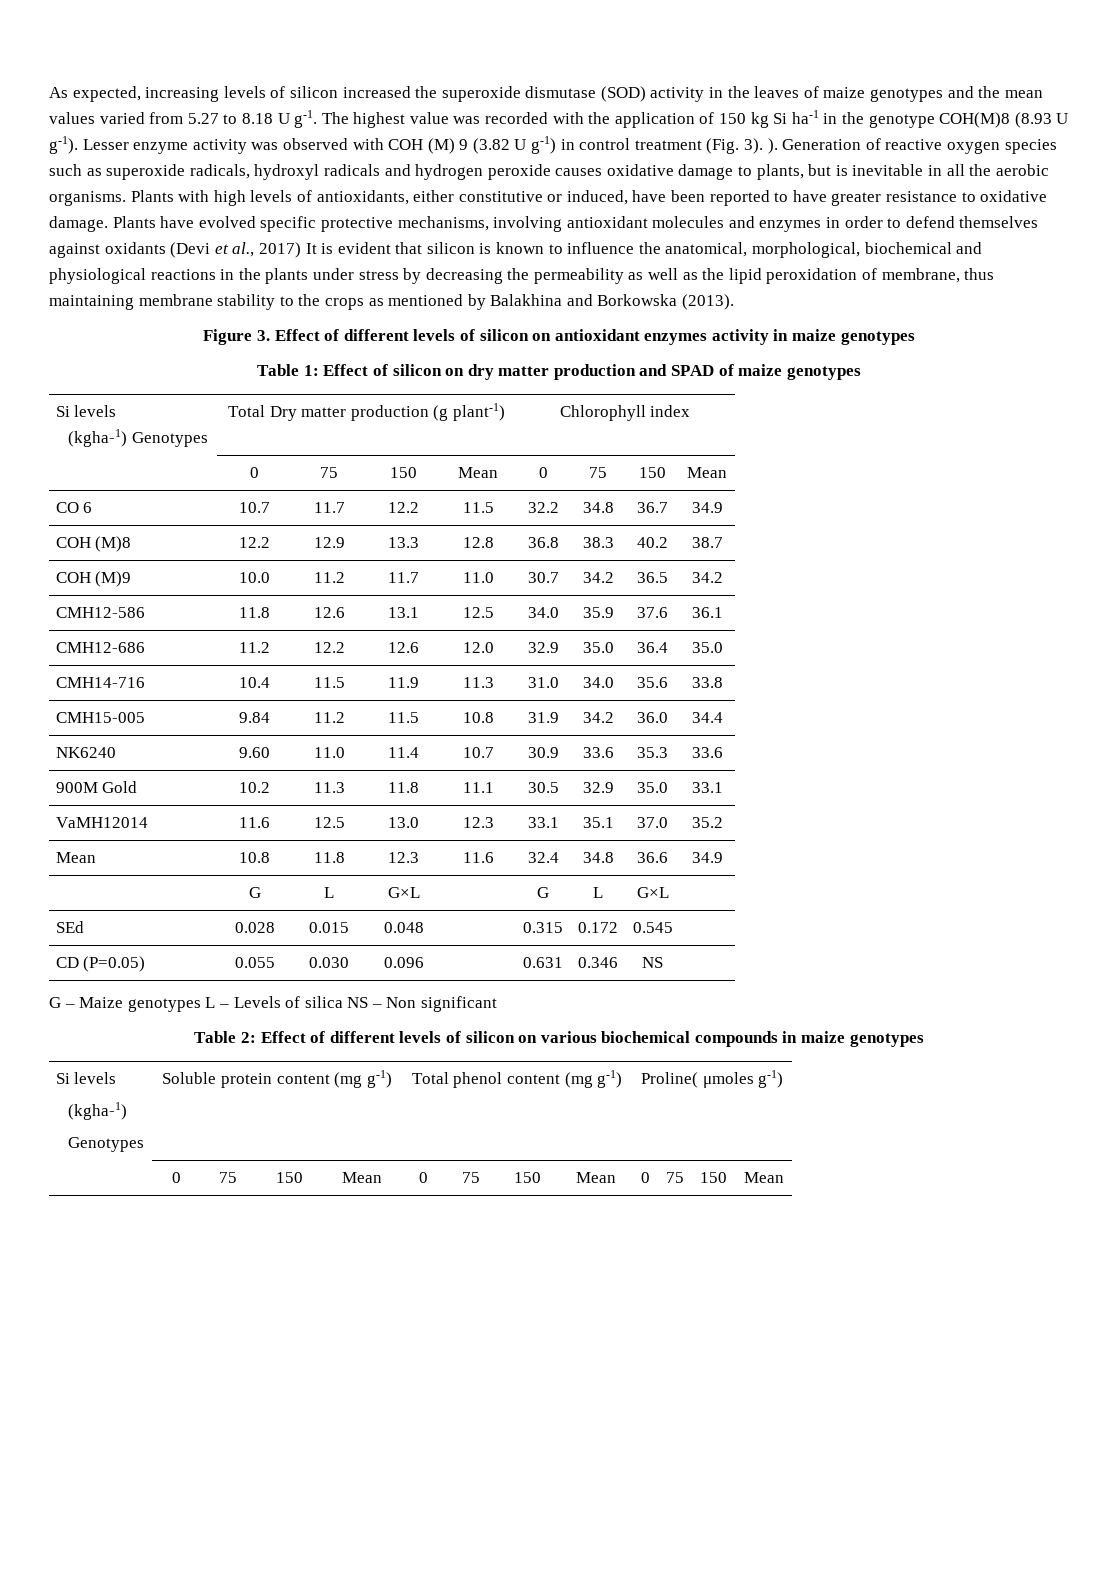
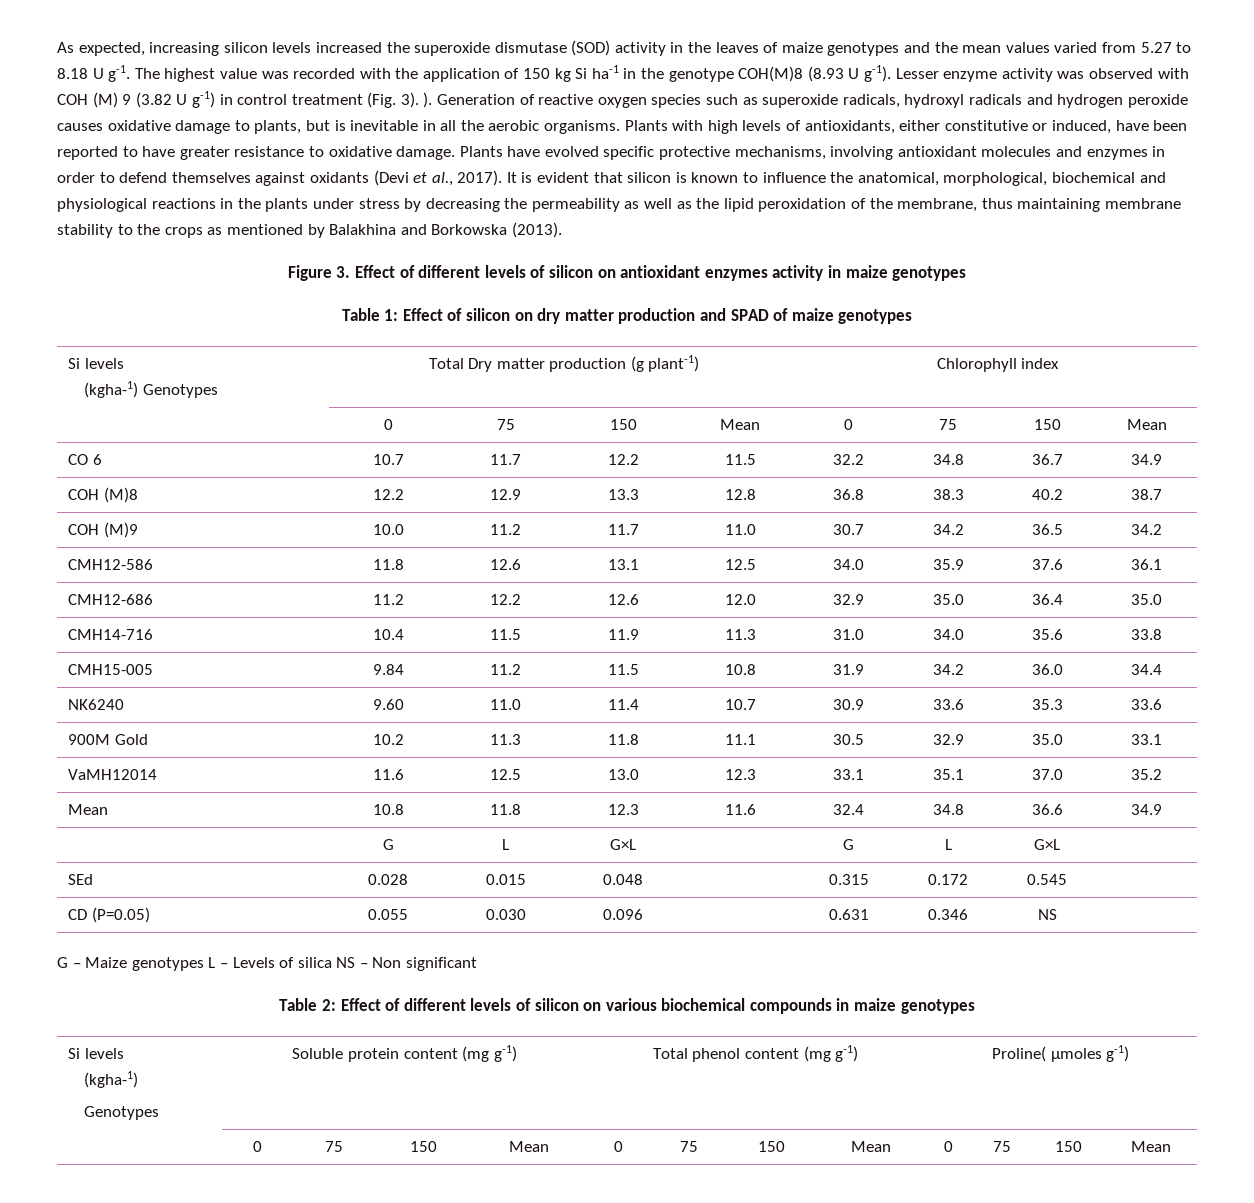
- As expected, increasing levels of silicon increased the superoxide dismutase (SOD) activity in the leaves of maize genotypes and the mean values varied from 5.27 to 8.18 U g-1.
+ As expected, increasing silicon levels increased the superoxide dismutase (SOD) activity in the leaves of maize genotypes and the mean values varied from 5.27 to 8.18 U g-1.
- Plants have evolved specific protective mechanisms, involving antioxidant molecules and enzymes in order to defend themselves against oxidants (Devi et al., 2017) It is evident that silicon is known to influence the anatomical, morphological, biochemical and physiological reactions in the plants under stress by decreasing the permeability as well as the lipid peroxidation of membrane, thus maintaining membrane stability to the crops as mentioned by Balakhina and Borkowska (2013).
+ Plants have evolved specific protective mechanisms, involving antioxidant molecules and enzymes in order to defend themselves against oxidants (Devi et al., 2017). It is evident that silicon is known to influence the anatomical, morphological, biochemical and physiological reactions in the plants under stress by decreasing the permeability as well as the lipid peroxidation of the membrane, thus maintaining membrane stability to the crops as mentioned by Balakhina and Borkowska (2013).

